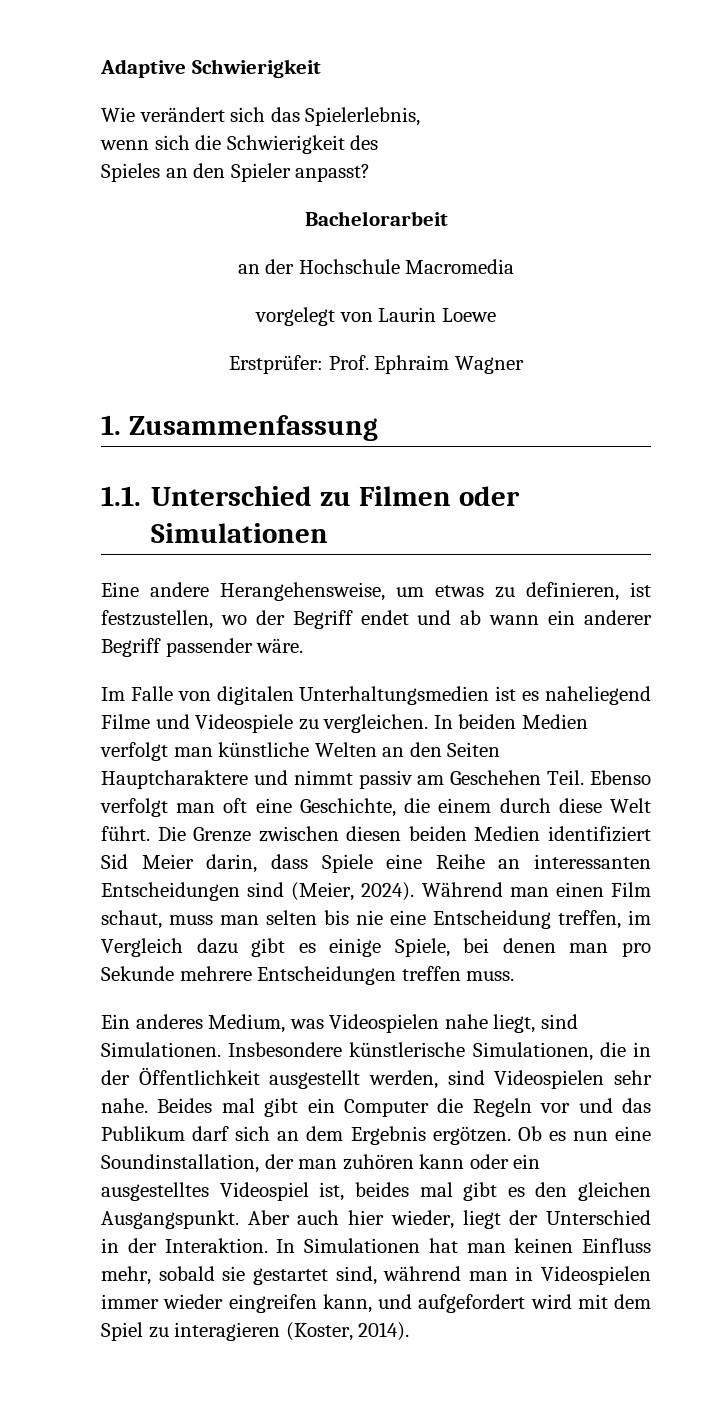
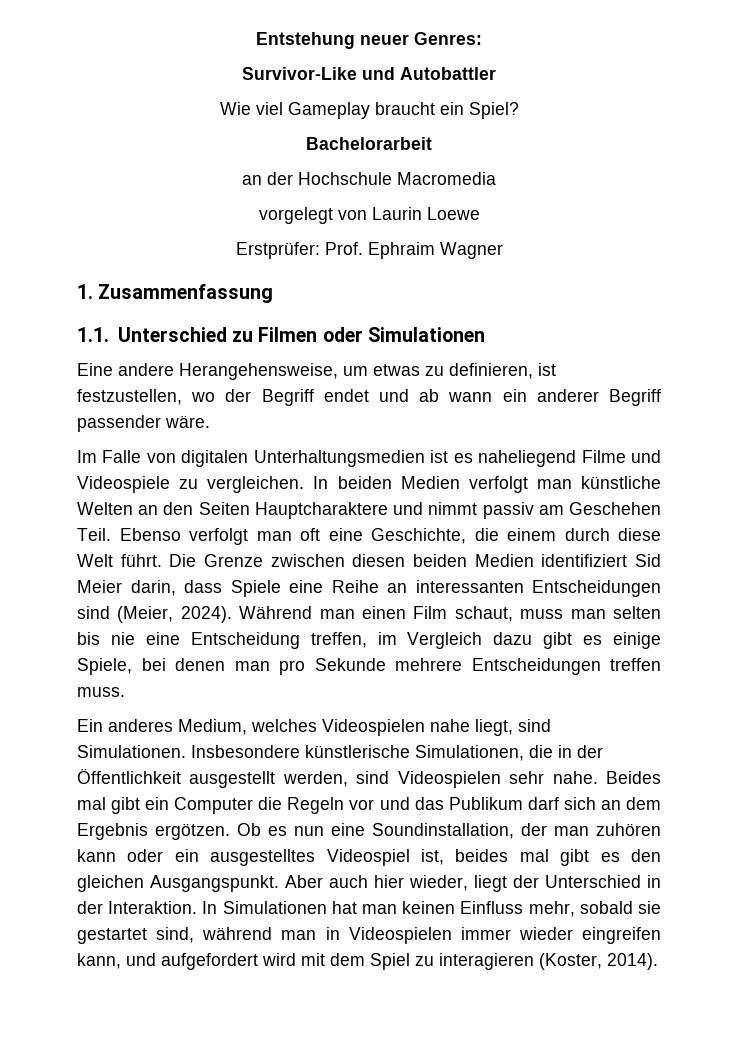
- Adaptive Schwierigkeit
- Wie verändert sich das Spielerlebnis,
- wenn sich die Schwierigkeit des
- Spieles an den Spieler anpasst?
+ Entstehung neuer Genres:
+ Survivor-Like und Autobattler
+ Wie viel Gameplay braucht ein Spiel?
- Ein anderes Medium, was Videospielen nahe liegt, sind Simulationen.
+ Ein anderes Medium, welches Videospielen nahe liegt, sind Simulationen.

